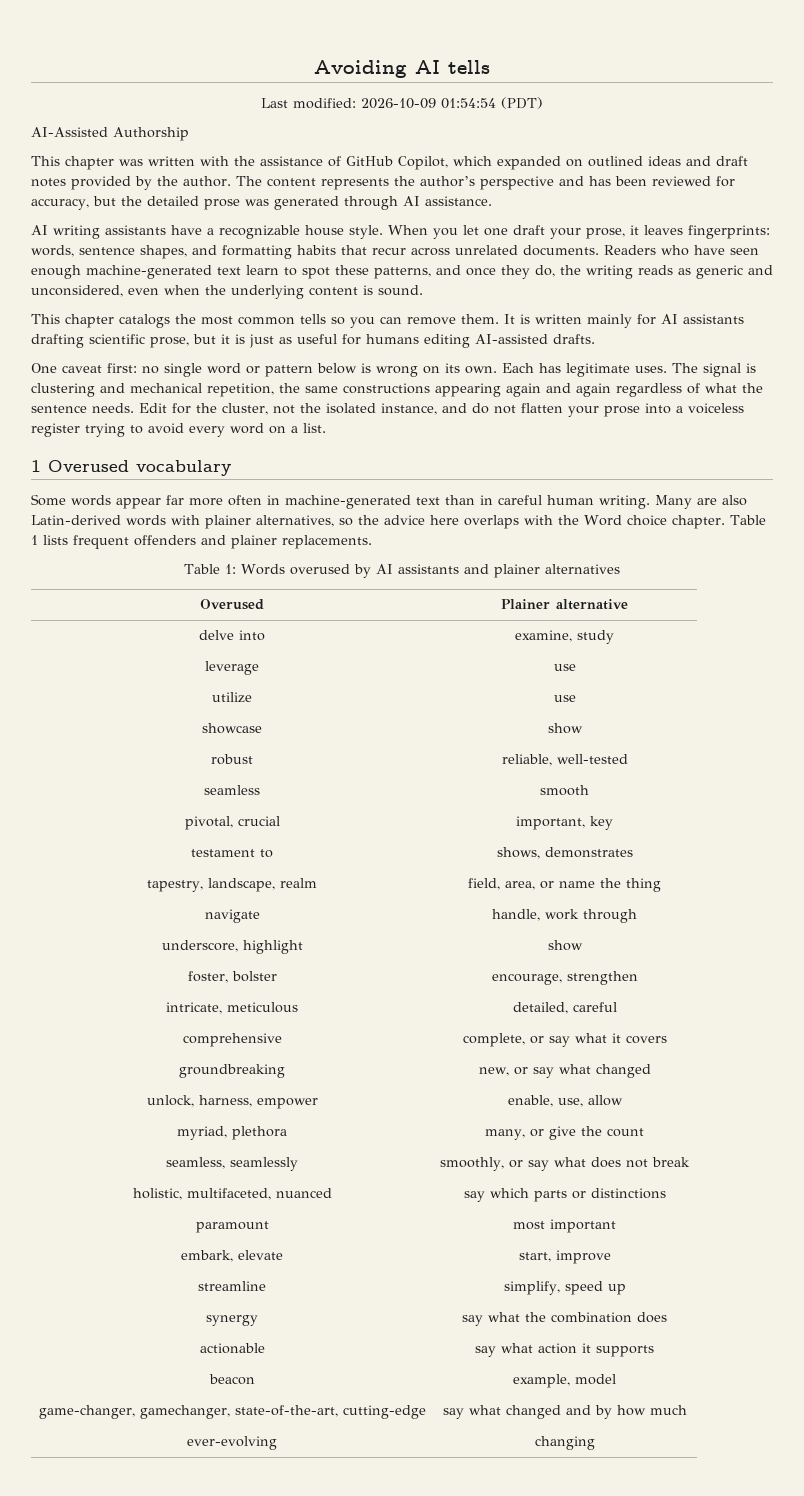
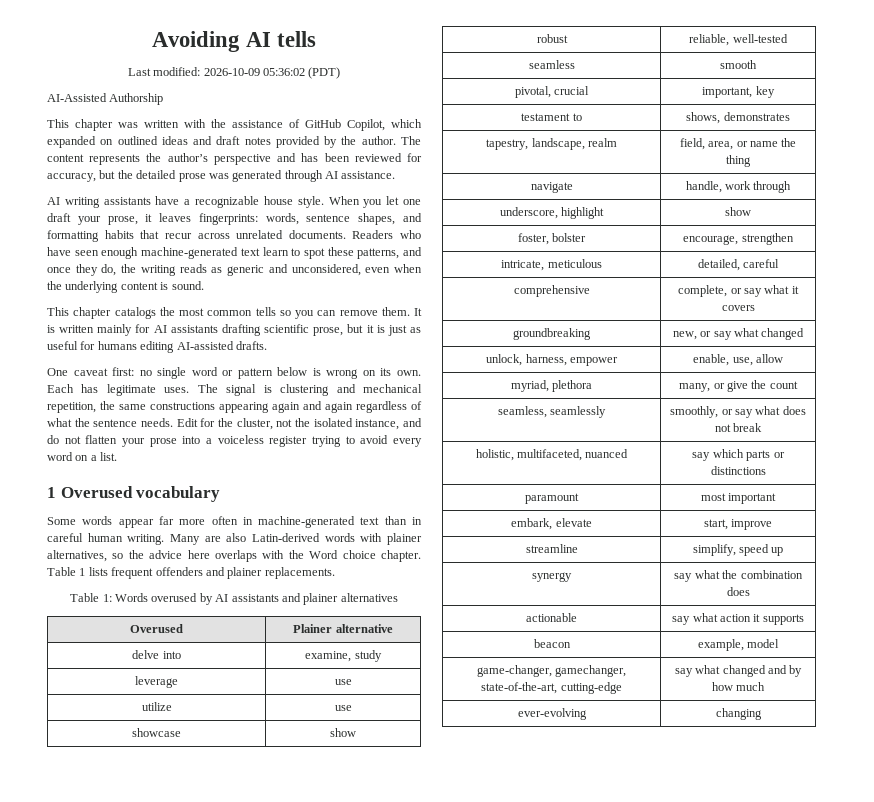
- Last modified: 2026-10-09 01:54:54 (PDT)
+ Last modified: 2026-10-09 05:36:02 (PDT)

